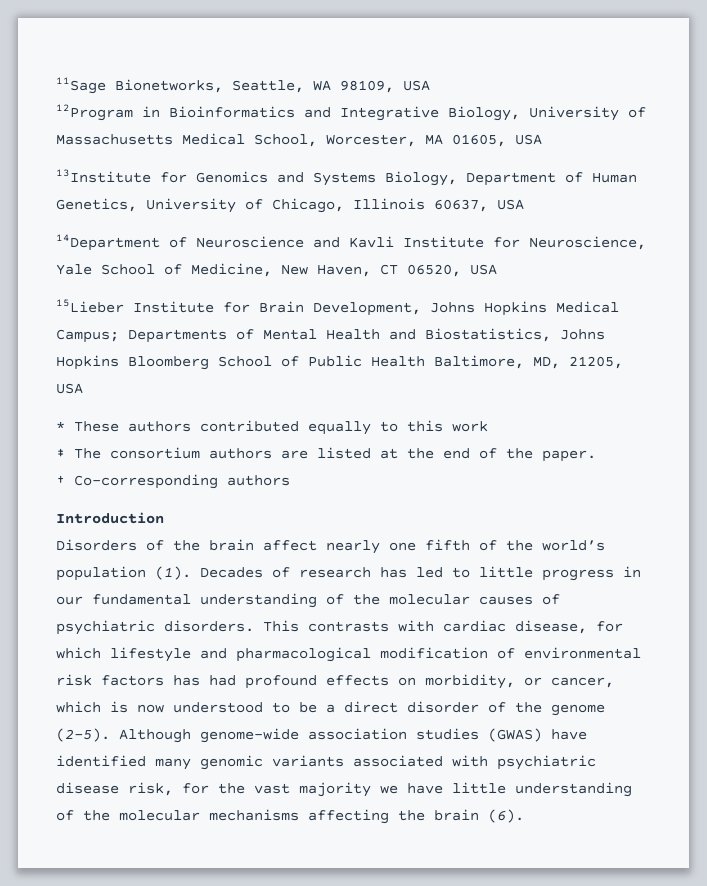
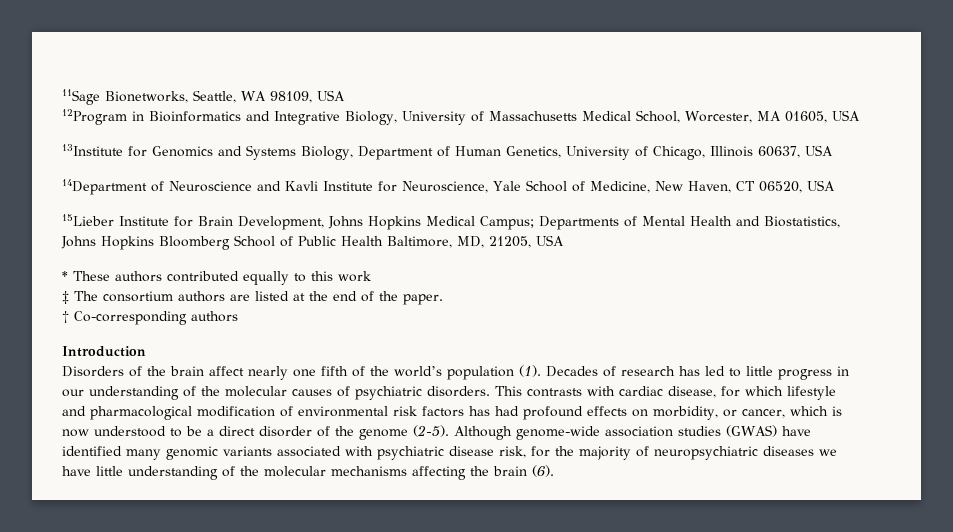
- Decades of research has led to little progress in our fundamental understanding of the molecular causes of psychiatric disorders.
+ Decades of research has led to little progress in our understanding of the molecular causes of psychiatric disorders.
- Although genome-wide association studies (GWAS) have identified many genomic variants associated with psychiatric disease risk, for the vast majority we have little understanding of the molecular mechanisms affecting the brain (6).
+ Although genome-wide association studies (GWAS) have identified many genomic variants associated with psychiatric disease risk, for the majority of neuropsychiatric diseases we have little understanding of the molecular mechanisms affecting the brain (6).

